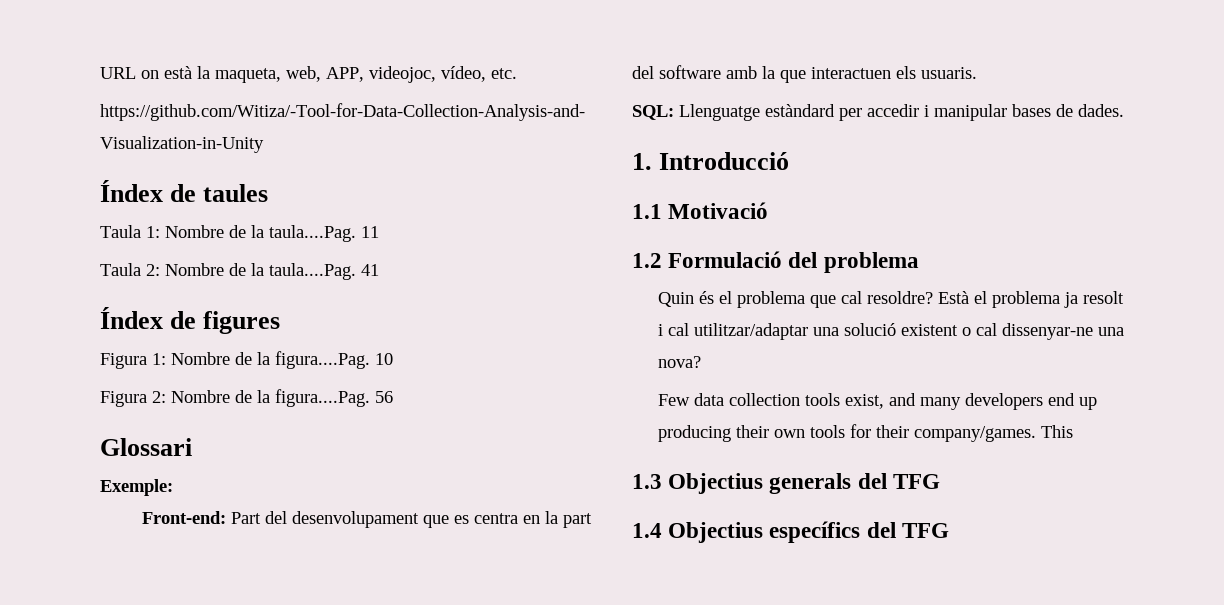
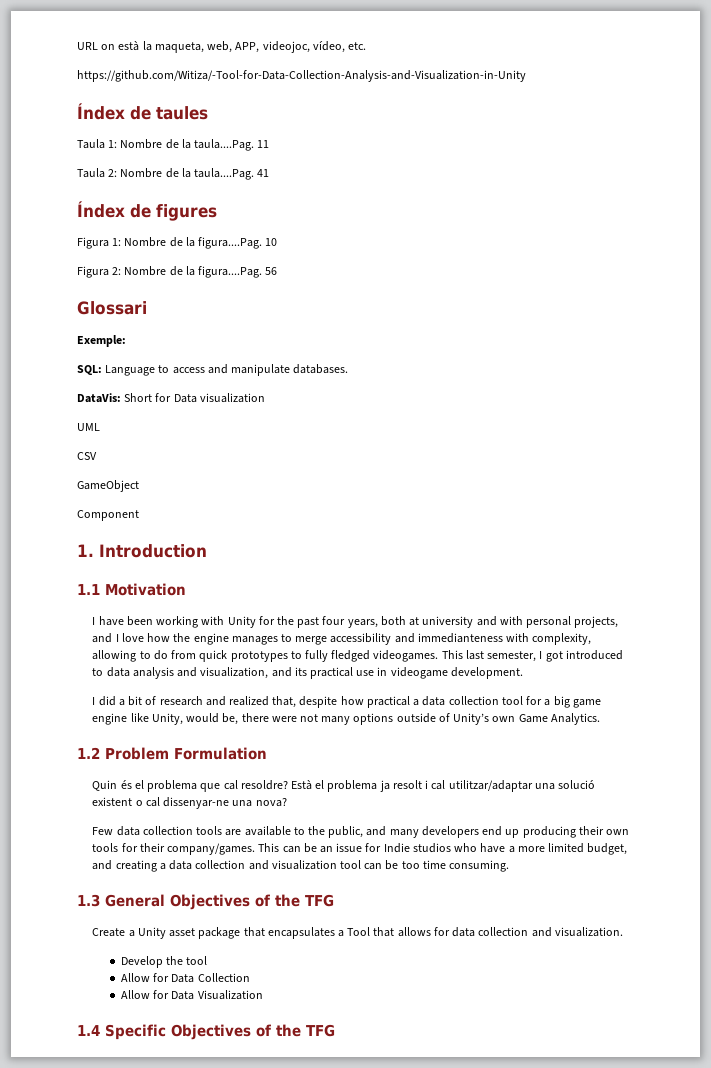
- Front-end: Part del desenvolupament que es centra en la part del software amb la que interactuen els usuaris.
- SQL: Llenguatge estàndard per accedir i manipular bases de dades.
+ SQL: Language to access and manipulate databases.
+ DataVis: Short for Data visualization
+ UML
+ CSV
+ GameObject
+ Component
- 1. Introducció
+ 1. Introduction
- 1.1 Motivació
- 1.2 Formulació del problema
+ 1.1 Motivation
+ I have been working with Unity for the past four years, both at university and with personal projects, and I love how the engine manages to merge accessibility and immedianteness with complexity, allowing to do from quick prototypes to fully fledged videogames. This last semester, I got introduced to data analysis and visualization, and its practical use in videogame development.
+ I did a bit of research and realized that, despite how practical a data collection tool for a big game engine like Unity, would be, there were not many options outside of Unity’s own Game Analytics.
+ 1.2 Problem Formulation
- Few data collection tools exist, and many developers end up producing their own tools for their company/games.
+ Few data collection tools are available to the public, and many developers end up producing their own tools for their company/games.
- This
- 1.3 Objectius generals del TFG
- 1.4 Objectius específics del TFG
+ This can be an issue for Indie studios who have a more limited budget, and creating a data collection and visualization tool can be too time consuming.
+ 1.3 General Objectives of the TFG
+ Create a Unity asset package that encapsulates a Tool that allows for data collection and visualization.
+ Develop the tool
+ Allow for Data Collection
+ Allow for Data Visualization
+ 1.4 Specific Objectives of the TFG

